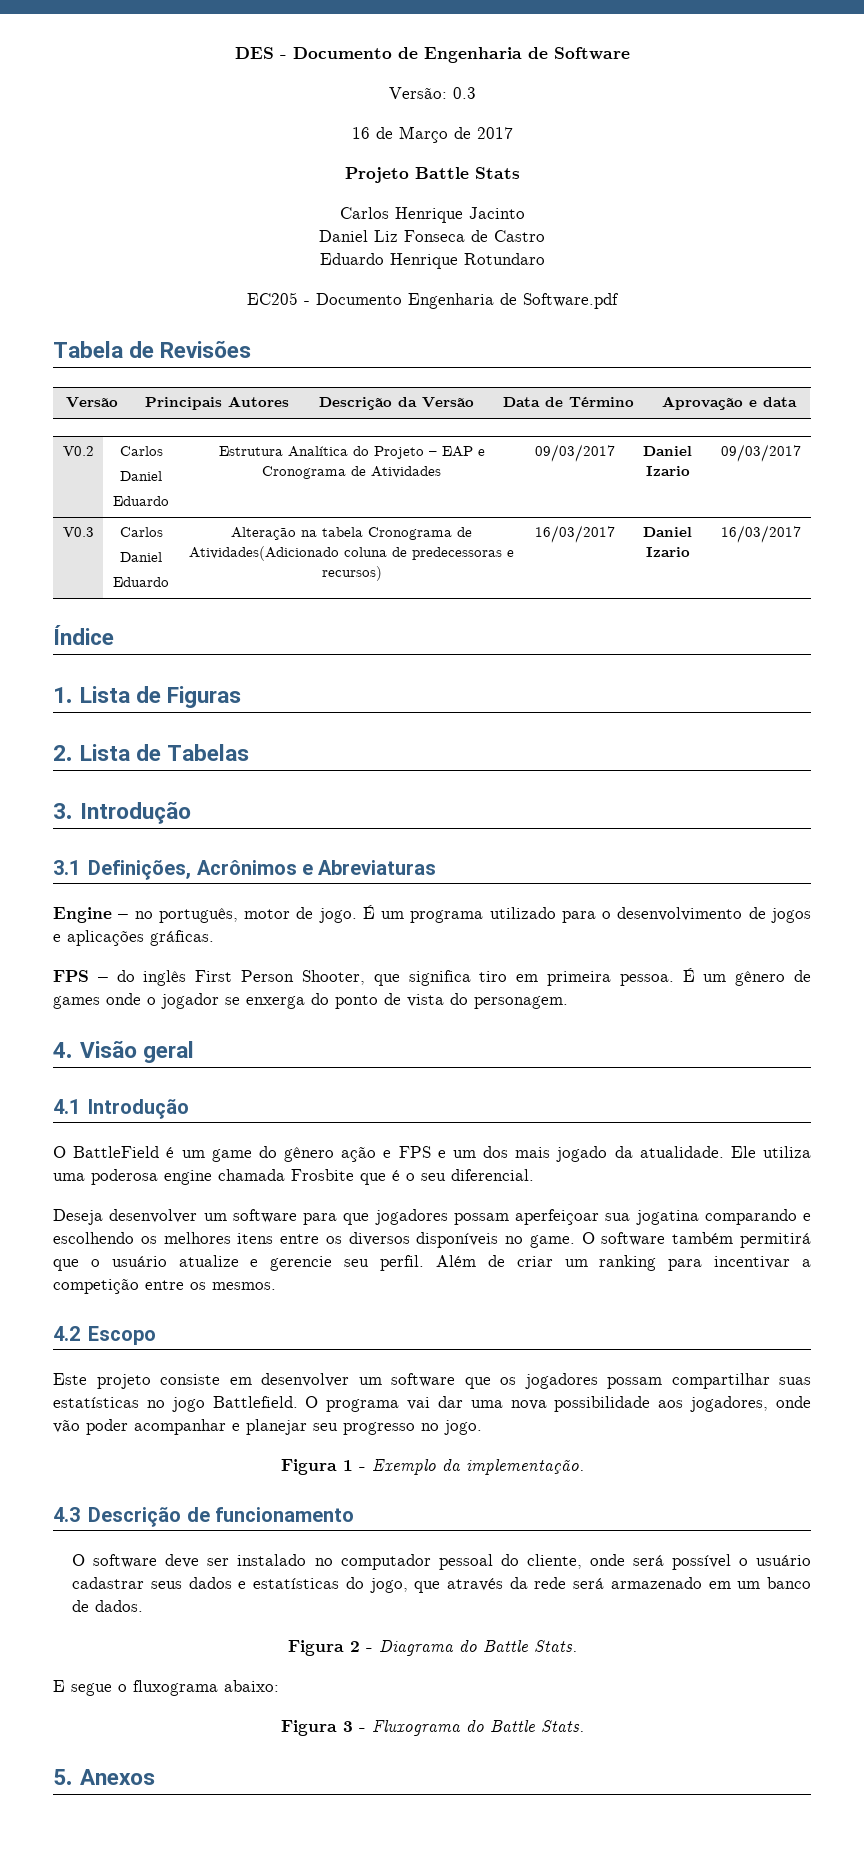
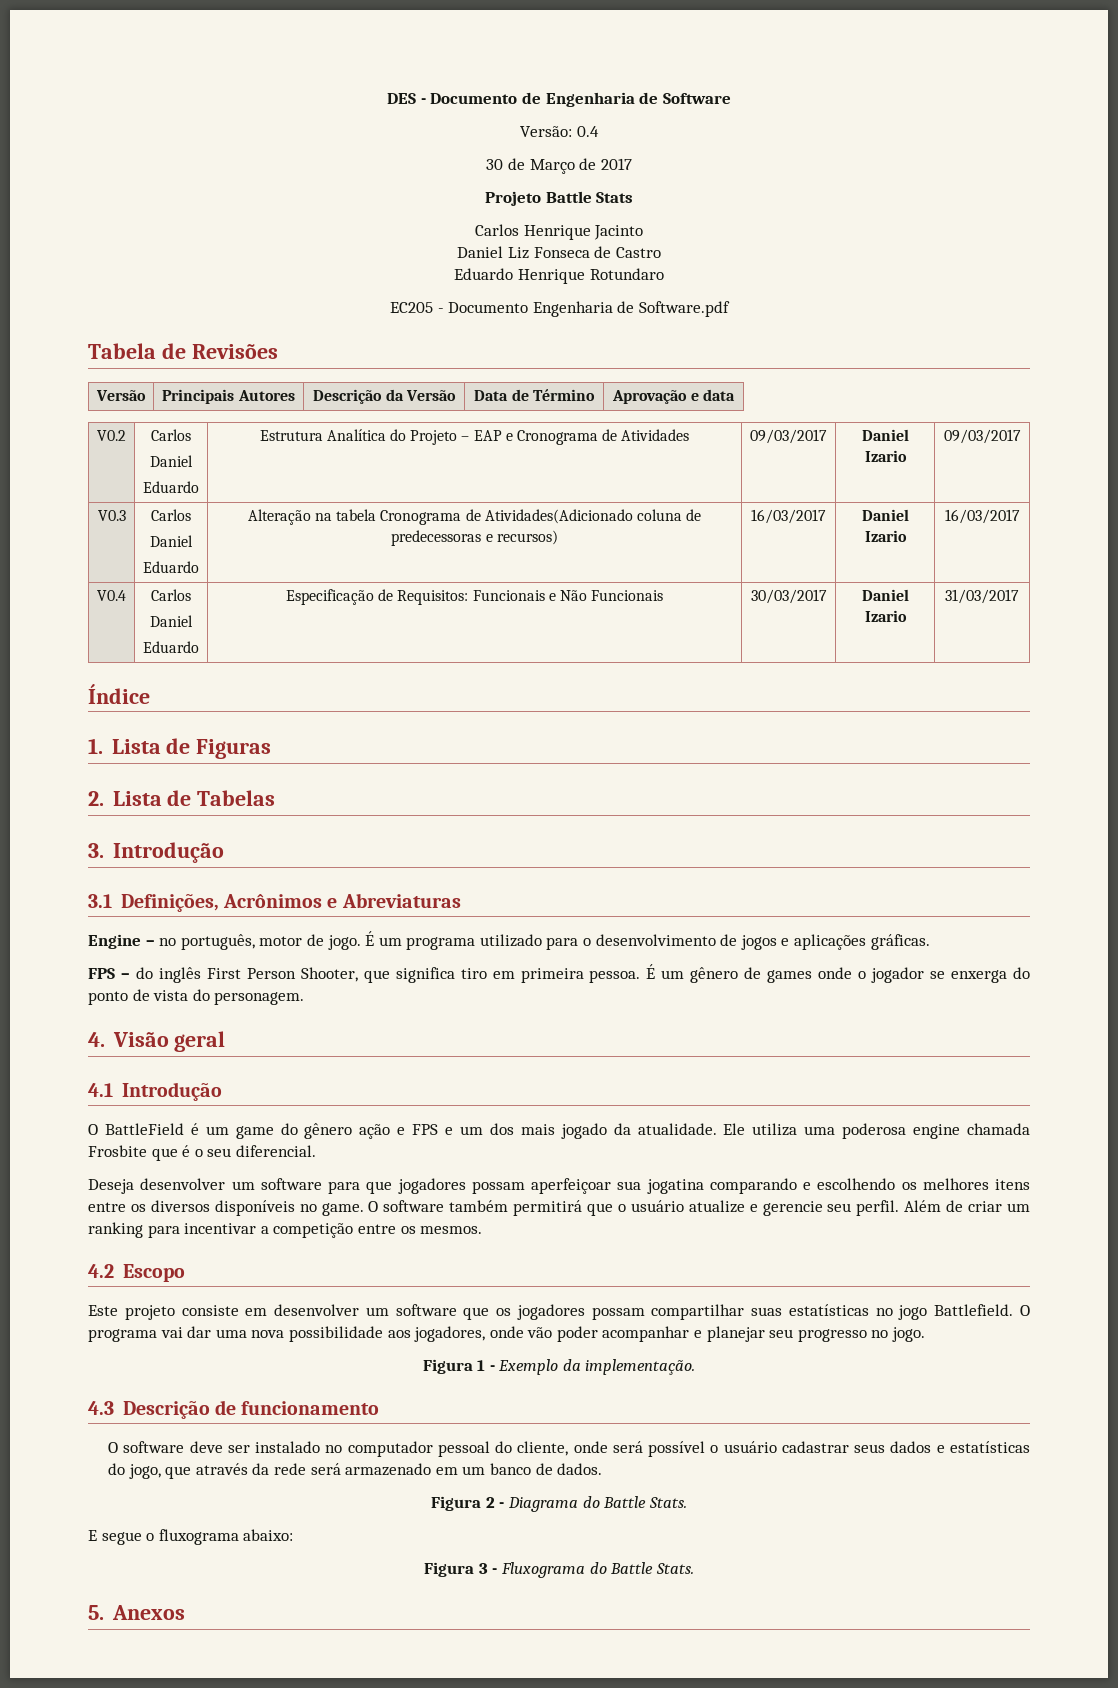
- Versão: 0.3
- 16 de Março de 2017
+ Versão: 0.4
+ 30 de Março de 2017
+ V0.4 | Carlos
+ Daniel
+ Eduardo | Especificação de Requisitos: Funcionais e Não Funcionais | 30/03/2017 | Daniel Izario | 31/03/2017

